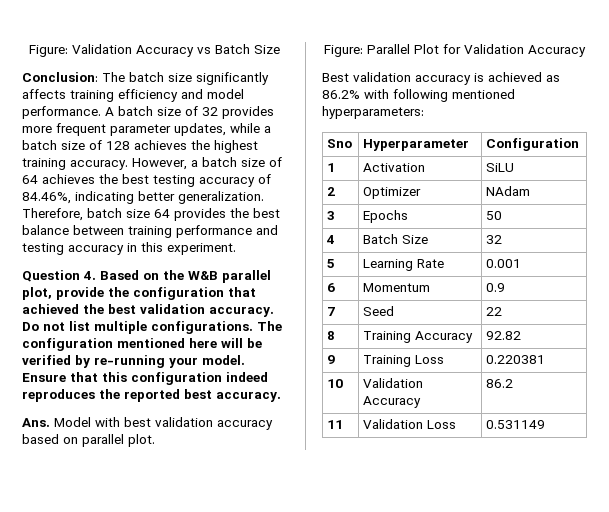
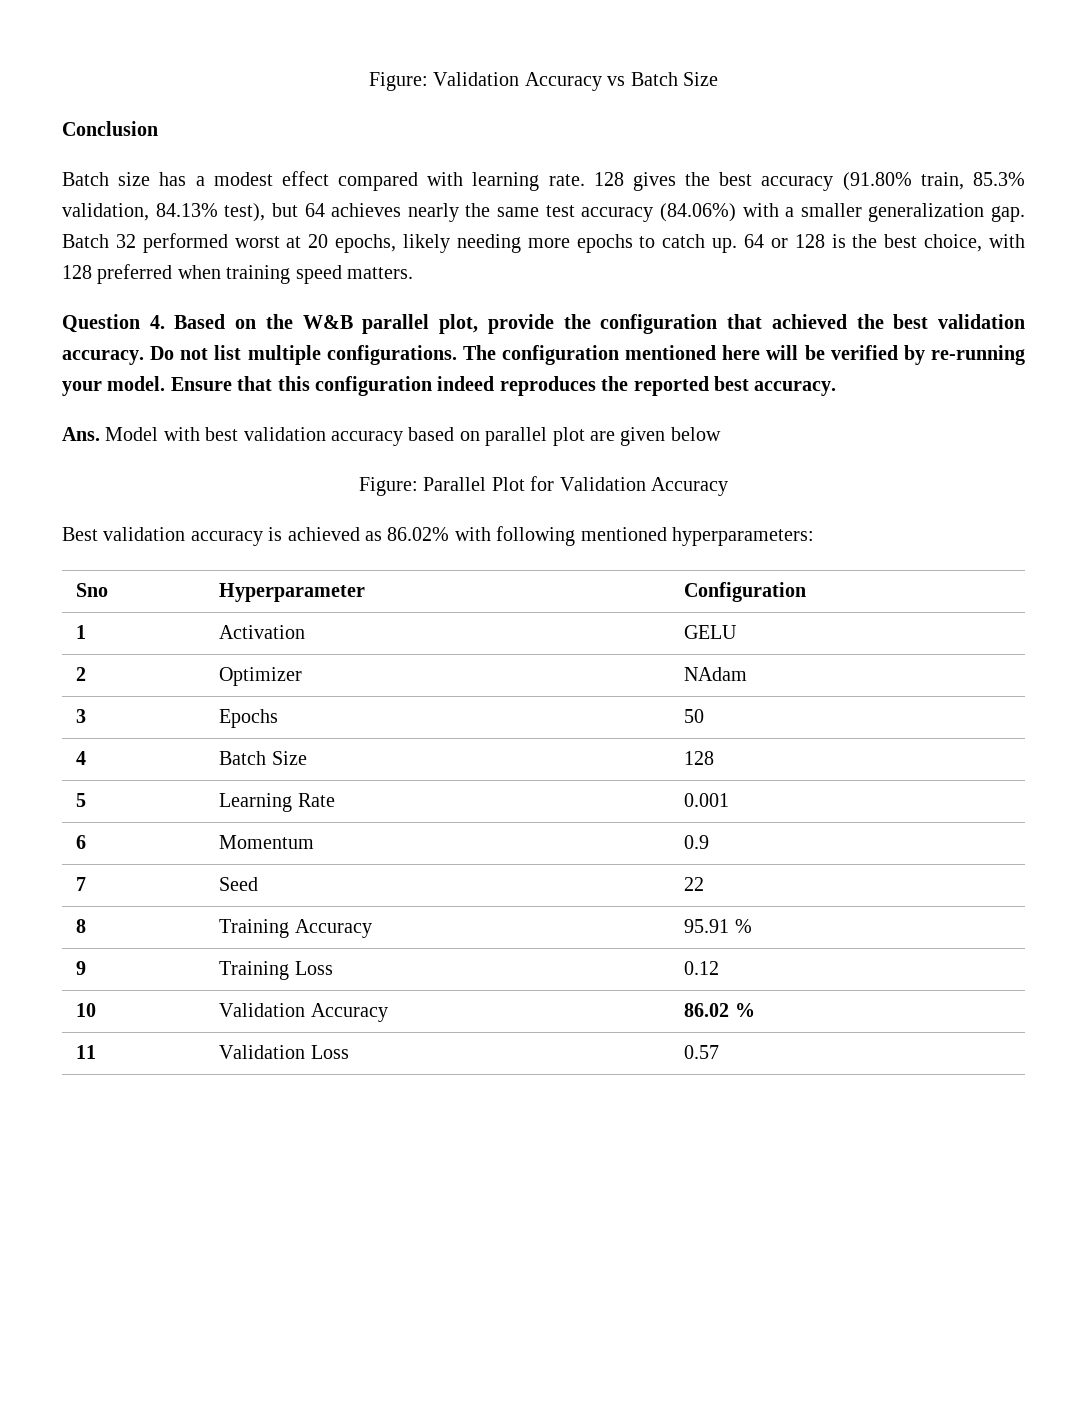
- Conclusion: The batch size significantly affects training efficiency and model performance. A batch size of 32 provides more frequent parameter updates, while a batch size of 128 achieves the highest training accuracy. However, a batch size of 64 achieves the best testing accuracy of 84.46%, indicating better generalization. Therefore, batch size 64 provides the best balance between training performance and testing accuracy in this experiment.
+ Conclusion
+ Batch size has a modest effect compared with learning rate. 128 gives the best accuracy (91.80% train, 85.3% validation, 84.13% test), but 64 achieves nearly the same test accuracy (84.06%) with a smaller generalization gap. Batch 32 performed worst at 20 epochs, likely needing more epochs to catch up. 64 or 128 is the best choice, with 128 preferred when training speed matters.
- Ans. Model with best validation accuracy based on parallel plot.
+ Ans. Model with best validation accuracy based on parallel plot are given below
- Best validation accuracy is achieved as 86.2% with following mentioned hyperparameters:
+ Best validation accuracy is achieved as 86.02% with following mentioned hyperparameters:
- 1 | Activation | SiLU
+ 1 | Activation | GELU
- 4 | Batch Size | 32
+ 4 | Batch Size | 128
- 8 | Training Accuracy | 92.82
+ 8 | Training Accuracy | 95.91 %
- 9 | Training Loss | 0.220381
+ 9 | Training Loss | 0.12
- 10 | Validation Accuracy | 86.2
+ 10 | Validation Accuracy | 86.02 %
- 11 | Validation Loss | 0.531149
+ 11 | Validation Loss | 0.57

